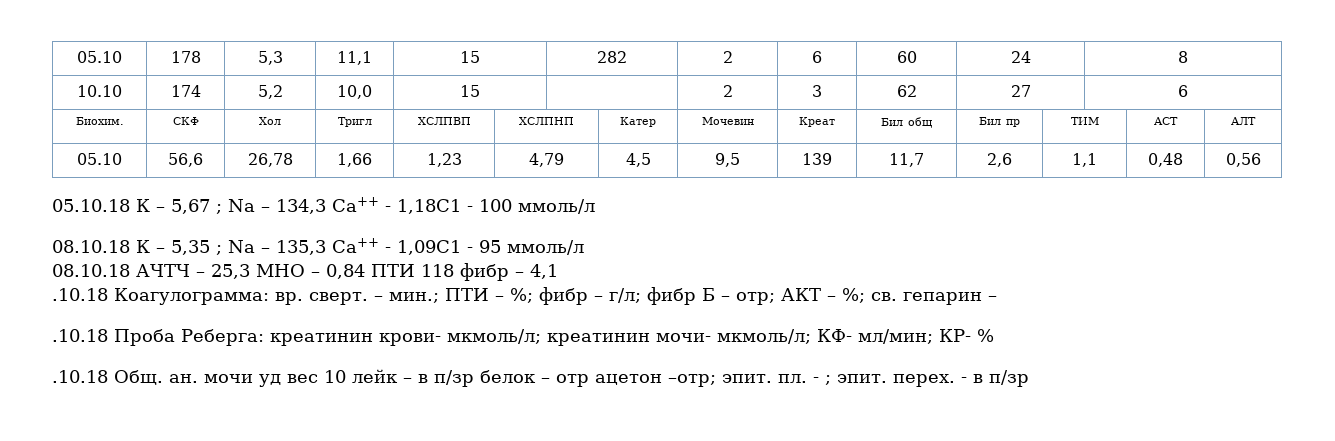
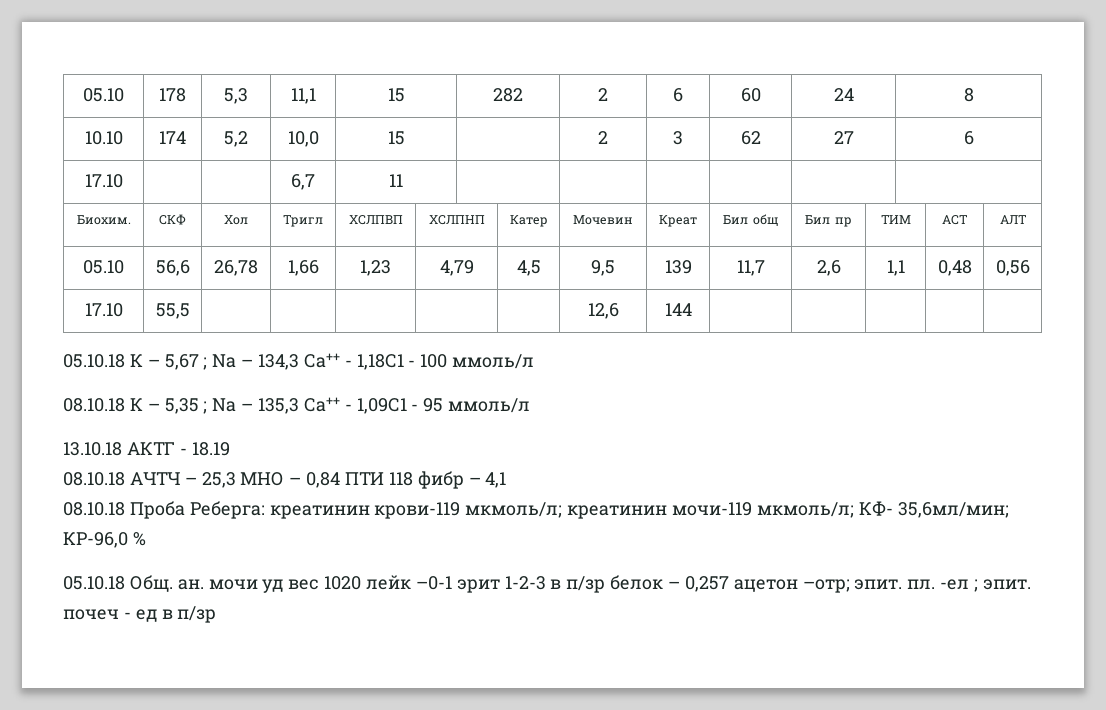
+ 17.10 | | | 6,7 | 11 | | | | | |
+ 17.10 | 55,5 | | | | | | 12,6 | 144 | | | | |
+ 13.10.18 АКТГ - 18.19
- .10.18 Коагулограмма: вр. сверт. – мин.; ПТИ – %; фибр – г/л; фибр Б – отр; АКТ – %; св. гепарин –
- .10.18 Проба Реберга: креатинин крови- мкмоль/л; креатинин мочи- мкмоль/л; КФ- мл/мин; КР- %
+ 08.10.18 Проба Реберга: креатинин крови-119 мкмоль/л; креатинин мочи-119 мкмоль/л; КФ- 35,6мл/мин; КР-96,0 %
- .10.18 Общ. ан. мочи уд вес 10 лейк – в п/зр белок – отр ацетон –отр; эпит. пл.
+ 05.10.18 Общ. ан. мочи уд вес 1020 лейк –0-1 эрит 1-2-3 в п/зр белок – 0,257 ацетон –отр; эпит. пл.
- - ; эпит. перех. - в п/зр
+ -ел ; эпит. почеч - ед в п/зр

